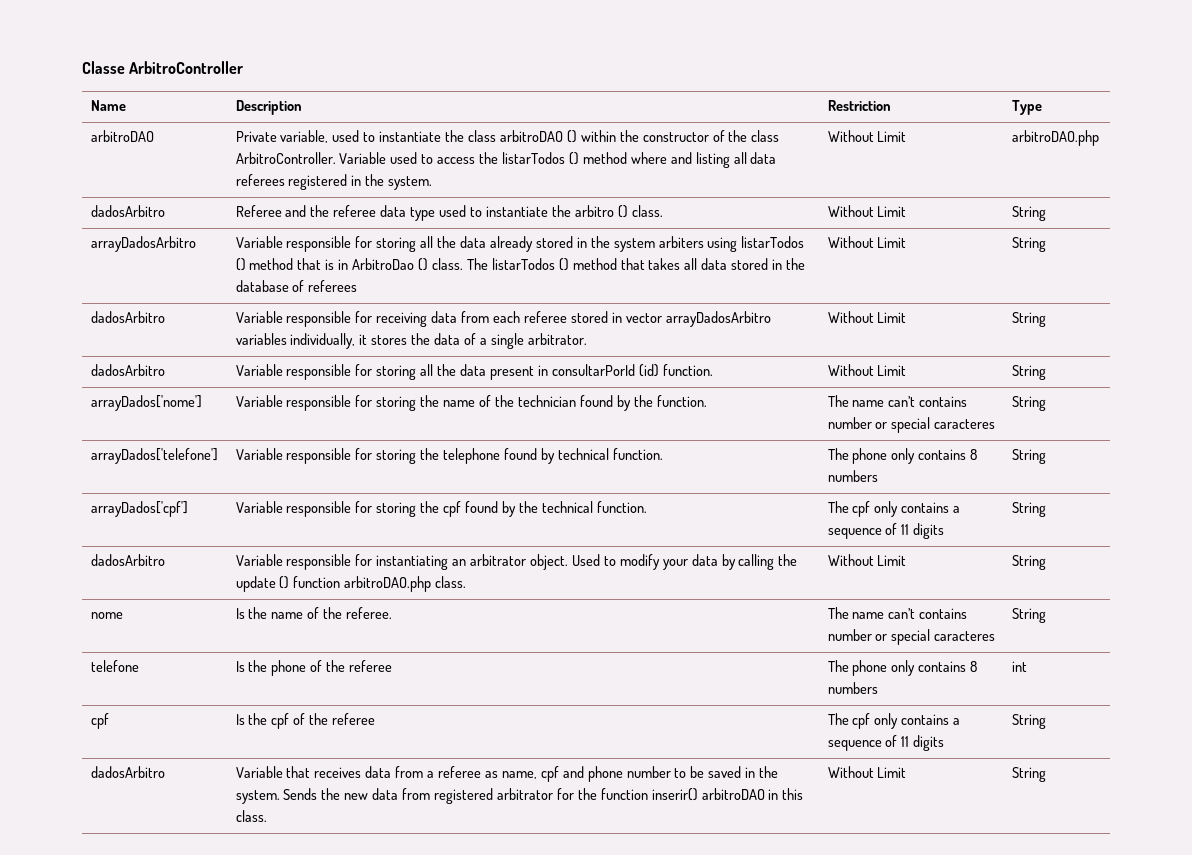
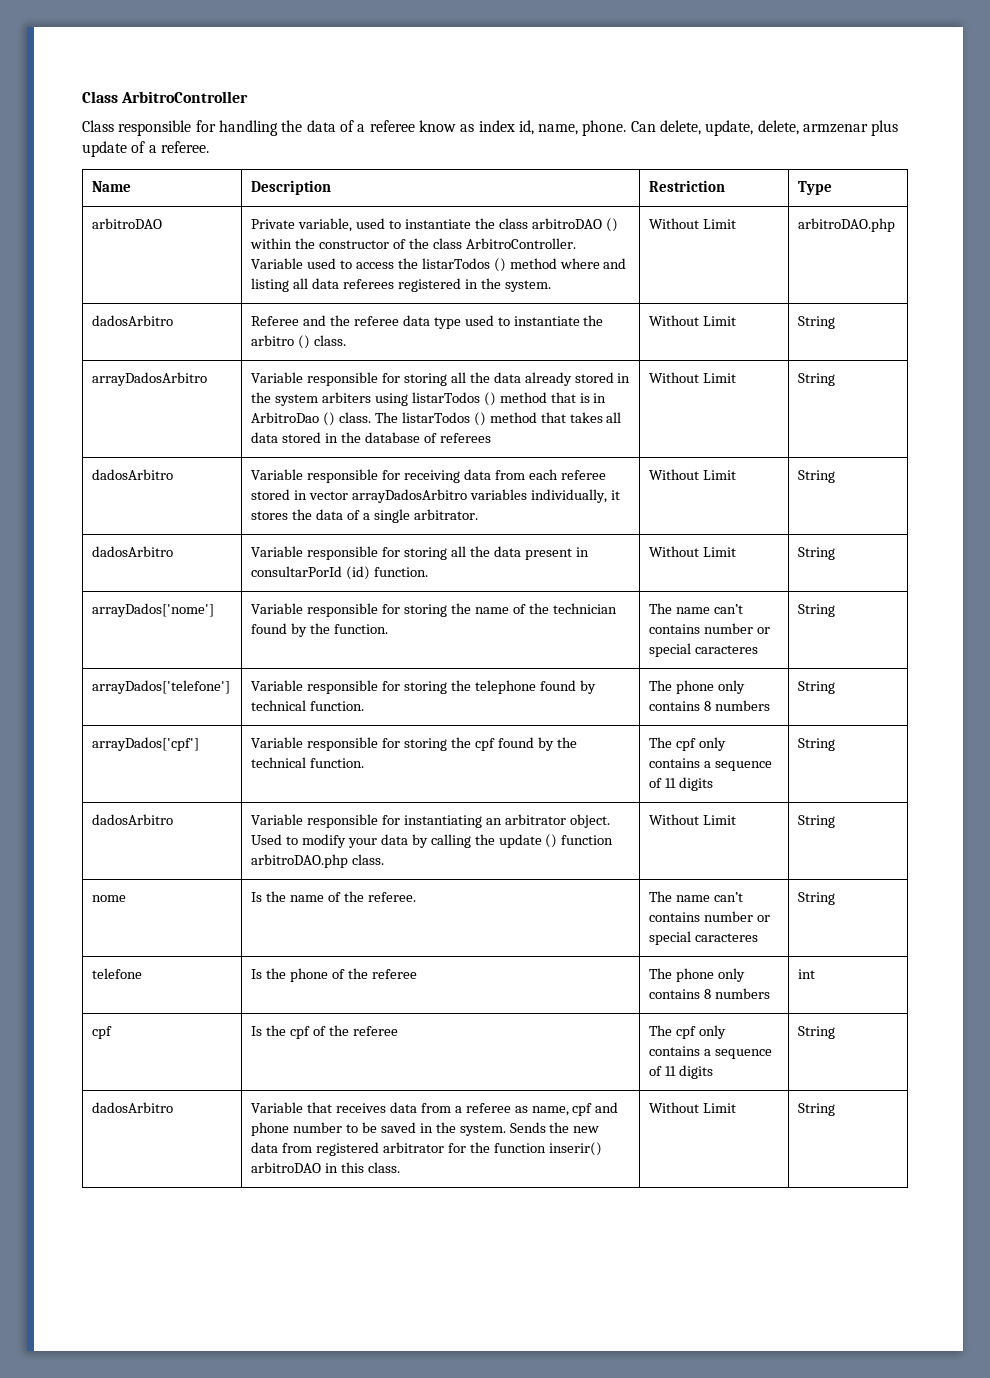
- Classe ArbitroController
+ Class ArbitroController
+ Class responsible for handling the data of a referee know as index id, name, phone. Can delete, update, delete, armzenar plus update of a referee.

